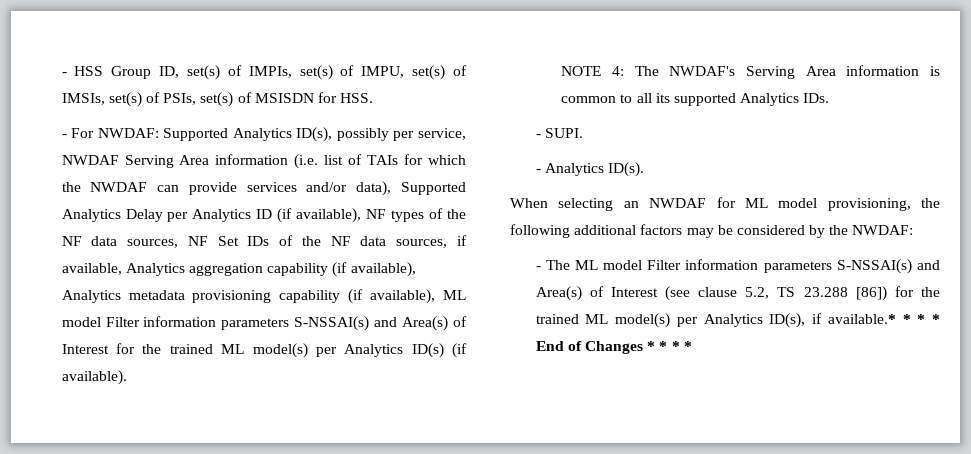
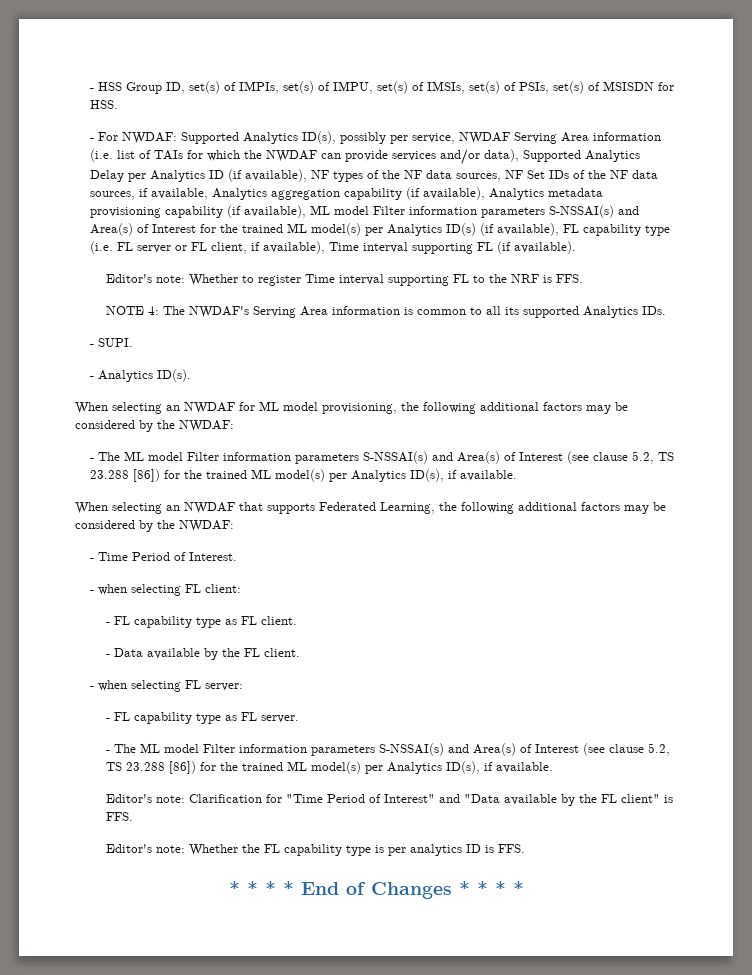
- Supported Analytics ID(s), possibly per service, NWDAF Serving Area information (i.e. list of TAIs for which the NWDAF can provide services and/or data), Supported Analytics Delay per Analytics ID (if available), NF types of the NF data sources, NF Set IDs of the NF data sources, if available, Analytics aggregation capability (if available), Analytics metadata provisioning capability (if available), ML model Filter information parameters S-NSSAI(s) and Area(s) of Interest for the trained ML model(s) per Analytics ID(s) (if available).
+ Supported Analytics ID(s), possibly per service, NWDAF Serving Area information (i.e. list of TAIs for which the NWDAF can provide services and/or data), Supported Analytics Delay per Analytics ID (if available), NF types of the NF data sources, NF Set IDs of the NF data sources, if available, Analytics aggregation capability (if available), Analytics metadata provisioning capability (if available), ML model Filter information parameters S-NSSAI(s) and Area(s) of Interest for the trained ML model(s) per Analytics ID(s) (if available), FL capability type (i.e. FL server or FL client, if available), Time interval supporting FL (if available).
+ Editor's note: Whether to register Time interval supporting FL to the NRF is FFS.
  When selecting an NWDAF for ML model provisioning, the following additional factors may be considered by the NWDAF:
- - The ML model Filter information parameters S-NSSAI(s) and Area(s) of Interest (see clause 5.2, TS 23.288 [86]) for the trained ML model(s) per Analytics ID(s), if available.* * * * End of Changes * * * *
+ - The ML model Filter information parameters S-NSSAI(s) and Area(s) of Interest (see clause 5.2, TS 23.288 [86]) for the trained ML model(s) per Analytics ID(s), if available.
+ When selecting an NWDAF that supports Federated Learning, the following additional factors may be considered by the NWDAF:
+ - Time Period of Interest.
+ - when selecting FL client:
+ - FL capability type as FL client.
+ - Data available by the FL client.
+ - when selecting FL server:
+ - FL capability type as FL server.
+ - The ML model Filter information parameters S-NSSAI(s) and Area(s) of Interest (see clause 5.2, TS 23.288 [86]) for the trained ML model(s) per Analytics ID(s), if available.
+ Editor's note: Clarification for "Time Period of Interest" and "Data available by the FL client" is FFS.
+ Editor's note: Whether the FL capability type is per analytics ID is FFS.
+ * * * * End of Changes * * * *

